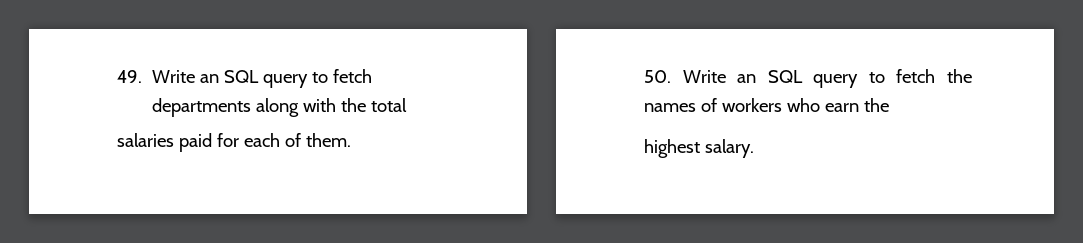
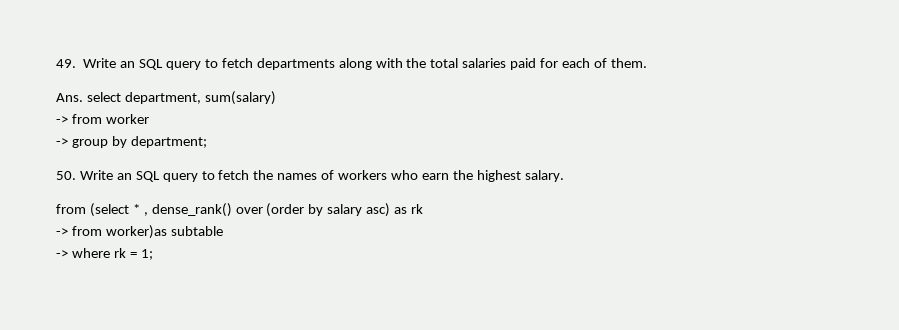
- 49. Write an SQL query to fetch departments along with the total
- salaries paid for each of them.
+ 49. Write an SQL query to fetch departments along with the total salaries paid for each of them.
+ Ans. select department, sum(salary)
+ -> from worker
+ -> group by department;
- 50. Write an SQL query to fetch the names of workers who earn the
- highest salary.
+ 50. Write an SQL query to fetch the names of workers who earn the highest salary.
+ from (select * , dense_rank() over (order by salary asc) as rk
+ -> from worker)as subtable
+ -> where rk = 1;

